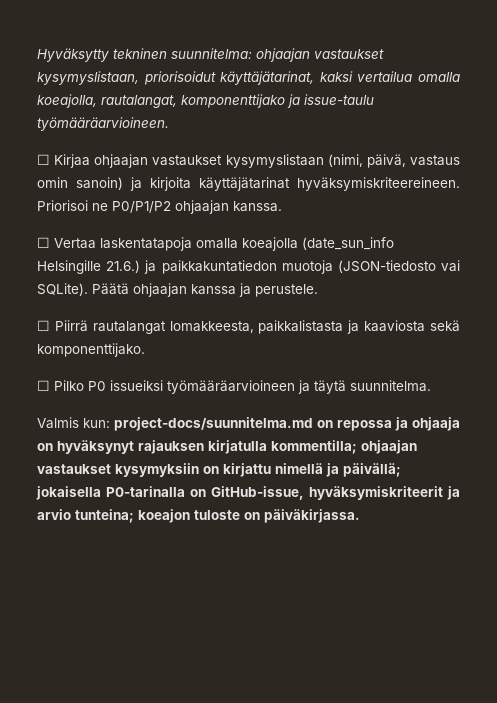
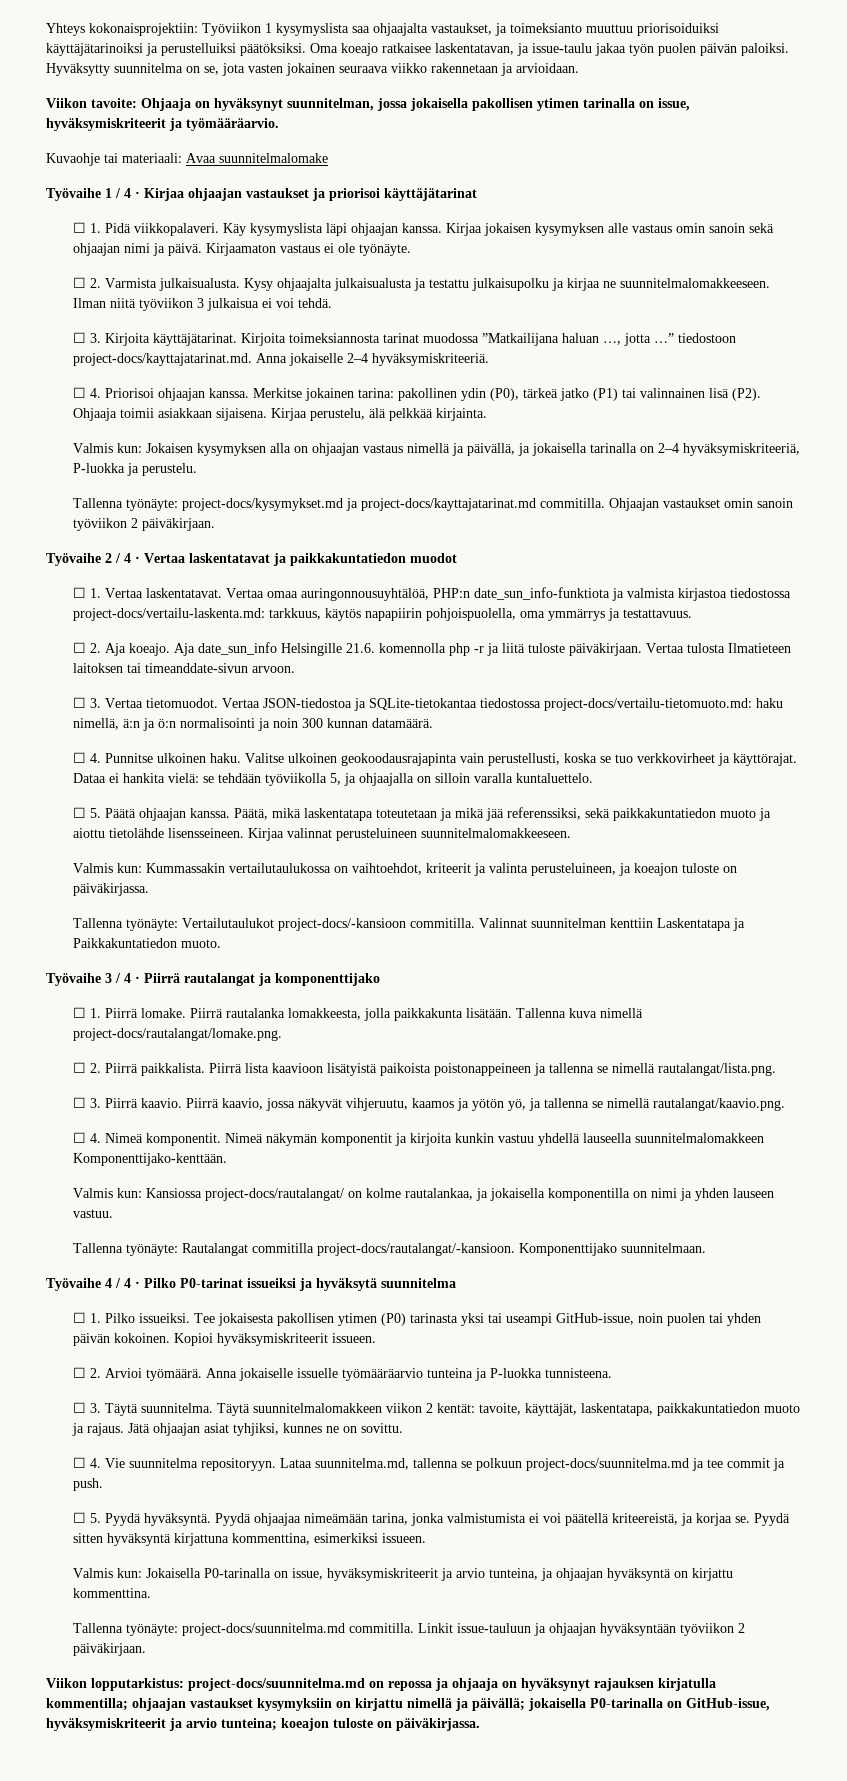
- Hyväksytty tekninen suunnitelma: ohjaajan vastaukset kysymyslistaan, priorisoidut käyttäjätarinat, kaksi vertailua omalla koeajolla, rautalangat, komponenttijako ja issue-taulu työmääräarvioineen.
- ☐ Kirjaa ohjaajan vastaukset kysymyslistaan (nimi, päivä, vastaus omin sanoin) ja kirjoita käyttäjätarinat hyväksymiskriteereineen. Priorisoi ne P0/P1/P2 ohjaajan kanssa.
- ☐ Vertaa laskentatapoja omalla koeajolla (date_sun_info Helsingille 21.6.) ja paikkakuntatiedon muotoja (JSON-tiedosto vai SQLite). Päätä ohjaajan kanssa ja perustele.
- ☐ Piirrä rautalangat lomakkeesta, paikkalistasta ja kaaviosta sekä komponenttijako.
- ☐ Pilko P0 issueiksi työmääräarvioineen ja täytä suunnitelma.
- Valmis kun: project-docs/suunnitelma.md on repossa ja ohjaaja on hyväksynyt rajauksen kirjatulla kommentilla; ohjaajan vastaukset kysymyksiin on kirjattu nimellä ja päivällä; jokaisella P0-tarinalla on GitHub-issue, hyväksymiskriteerit ja arvio tunteina; koeajon tuloste on päiväkirjassa.
+ Yhteys kokonaisprojektiin: Työviikon 1 kysymyslista saa ohjaajalta vastaukset, ja toimeksianto muuttuu priorisoiduiksi käyttäjätarinoiksi ja perustelluiksi päätöksiksi. Oma koeajo ratkaisee laskentatavan, ja issue-taulu jakaa työn puolen päivän paloiksi. Hyväksytty suunnitelma on se, jota vasten jokainen seuraava viikko rakennetaan ja arvioidaan.
+ Viikon tavoite: Ohjaaja on hyväksynyt suunnitelman, jossa jokaisella pakollisen ytimen tarinalla on issue, hyväksymiskriteerit ja työmääräarvio.
+ Kuvaohje tai materiaali: Avaa suunnitelmalomake
+ Työvaihe 1 / 4 · Kirjaa ohjaajan vastaukset ja priorisoi käyttäjätarinat
+ ☐ 1. Pidä viikkopalaveri. Käy kysymyslista läpi ohjaajan kanssa. Kirjaa jokaisen kysymyksen alle vastaus omin sanoin sekä ohjaajan nimi ja päivä. Kirjaamaton vastaus ei ole työnäyte.
+ ☐ 2. Varmista julkaisualusta. Kysy ohjaajalta julkaisualusta ja testattu julkaisupolku ja kirjaa ne suunnitelmalomakkeeseen. Ilman niitä työviikon 3 julkaisua ei voi tehdä.
+ ☐ 3. Kirjoita käyttäjätarinat. Kirjoita toimeksiannosta tarinat muodossa ”Matkailijana haluan …, jotta …” tiedostoon project-docs/kayttajatarinat.md. Anna jokaiselle 2–4 hyväksymiskriteeriä.
+ ☐ 4. Priorisoi ohjaajan kanssa. Merkitse jokainen tarina: pakollinen ydin (P0), tärkeä jatko (P1) tai valinnainen lisä (P2). Ohjaaja toimii asiakkaan sijaisena. Kirjaa perustelu, älä pelkkää kirjainta.
+ Valmis kun: Jokaisen kysymyksen alla on ohjaajan vastaus nimellä ja päivällä, ja jokaisella tarinalla on 2–4 hyväksymiskriteeriä, P-luokka ja perustelu.
+ Tallenna työnäyte: project-docs/kysymykset.md ja project-docs/kayttajatarinat.md commitilla. Ohjaajan vastaukset omin sanoin työviikon 2 päiväkirjaan.
+ Työvaihe 2 / 4 · Vertaa laskentatavat ja paikkakuntatiedon muodot
+ ☐ 1. Vertaa laskentatavat. Vertaa omaa auringonnousuyhtälöä, PHP:n date_sun_info-funktiota ja valmista kirjastoa tiedostossa project-docs/vertailu-laskenta.md: tarkkuus, käytös napapiirin pohjoispuolella, oma ymmärrys ja testattavuus.
+ ☐ 2. Aja koeajo. Aja date_sun_info Helsingille 21.6. komennolla php -r ja liitä tuloste päiväkirjaan. Vertaa tulosta Ilmatieteen laitoksen tai timeanddate-sivun arvoon.
+ ☐ 3. Vertaa tietomuodot. Vertaa JSON-tiedostoa ja SQLite-tietokantaa tiedostossa project-docs/vertailu-tietomuoto.md: haku nimellä, ä:n ja ö:n normalisointi ja noin 300 kunnan datamäärä.
+ ☐ 4. Punnitse ulkoinen haku. Valitse ulkoinen geokoodausrajapinta vain perustellusti, koska se tuo verkkovirheet ja käyttörajat. Dataa ei hankita vielä: se tehdään työviikolla 5, ja ohjaajalla on silloin varalla kuntaluettelo.
+ ☐ 5. Päätä ohjaajan kanssa. Päätä, mikä laskentatapa toteutetaan ja mikä jää referenssiksi, sekä paikkakuntatiedon muoto ja aiottu tietolähde lisensseineen. Kirjaa valinnat perusteluineen suunnitelmalomakkeeseen.
+ Valmis kun: Kummassakin vertailutaulukossa on vaihtoehdot, kriteerit ja valinta perusteluineen, ja koeajon tuloste on päiväkirjassa.
+ Tallenna työnäyte: Vertailutaulukot project-docs/-kansioon commitilla. Valinnat suunnitelman kenttiin Laskentatapa ja Paikkakuntatiedon muoto.
+ Työvaihe 3 / 4 · Piirrä rautalangat ja komponenttijako
+ ☐ 1. Piirrä lomake. Piirrä rautalanka lomakkeesta, jolla paikkakunta lisätään. Tallenna kuva nimellä project-docs/rautalangat/lomake.png.
+ ☐ 2. Piirrä paikkalista. Piirrä lista kaavioon lisätyistä paikoista poistonappeineen ja tallenna se nimellä rautalangat/lista.png.
+ ☐ 3. Piirrä kaavio. Piirrä kaavio, jossa näkyvät vihjeruutu, kaamos ja yötön yö, ja tallenna se nimellä rautalangat/kaavio.png.
+ ☐ 4. Nimeä komponentit. Nimeä näkymän komponentit ja kirjoita kunkin vastuu yhdellä lauseella suunnitelmalomakkeen Komponenttijako-kenttään.
+ Valmis kun: Kansiossa project-docs/rautalangat/ on kolme rautalankaa, ja jokaisella komponentilla on nimi ja yhden lauseen vastuu.
+ Tallenna työnäyte: Rautalangat commitilla project-docs/rautalangat/-kansioon. Komponenttijako suunnitelmaan.
+ Työvaihe 4 / 4 · Pilko P0-tarinat issueiksi ja hyväksytä suunnitelma
+ ☐ 1. Pilko issueiksi. Tee jokaisesta pakollisen ytimen (P0) tarinasta yksi tai useampi GitHub-issue, noin puolen tai yhden päivän kokoinen. Kopioi hyväksymiskriteerit issueen.
+ ☐ 2. Arvioi työmäärä. Anna jokaiselle issuelle työmääräarvio tunteina ja P-luokka tunnisteena.
+ ☐ 3. Täytä suunnitelma. Täytä suunnitelmalomakkeen viikon 2 kentät: tavoite, käyttäjät, laskentatapa, paikkakuntatiedon muoto ja rajaus. Jätä ohjaajan asiat tyhjiksi, kunnes ne on sovittu.
+ ☐ 4. Vie suunnitelma repositoryyn. Lataa suunnitelma.md, tallenna se polkuun project-docs/suunnitelma.md ja tee commit ja push.
+ ☐ 5. Pyydä hyväksyntä. Pyydä ohjaajaa nimeämään tarina, jonka valmistumista ei voi päätellä kriteereistä, ja korjaa se. Pyydä sitten hyväksyntä kirjattuna kommenttina, esimerkiksi issueen.
+ Valmis kun: Jokaisella P0-tarinalla on issue, hyväksymiskriteerit ja arvio tunteina, ja ohjaajan hyväksyntä on kirjattu kommenttina.
+ Tallenna työnäyte: project-docs/suunnitelma.md commitilla. Linkit issue-tauluun ja ohjaajan hyväksyntään työviikon 2 päiväkirjaan.
+ Viikon lopputarkistus: project-docs/suunnitelma.md on repossa ja ohjaaja on hyväksynyt rajauksen kirjatulla kommentilla; ohjaajan vastaukset kysymyksiin on kirjattu nimellä ja päivällä; jokaisella P0-tarinalla on GitHub-issue, hyväksymiskriteerit ja arvio tunteina; koeajon tuloste on päiväkirjassa.

